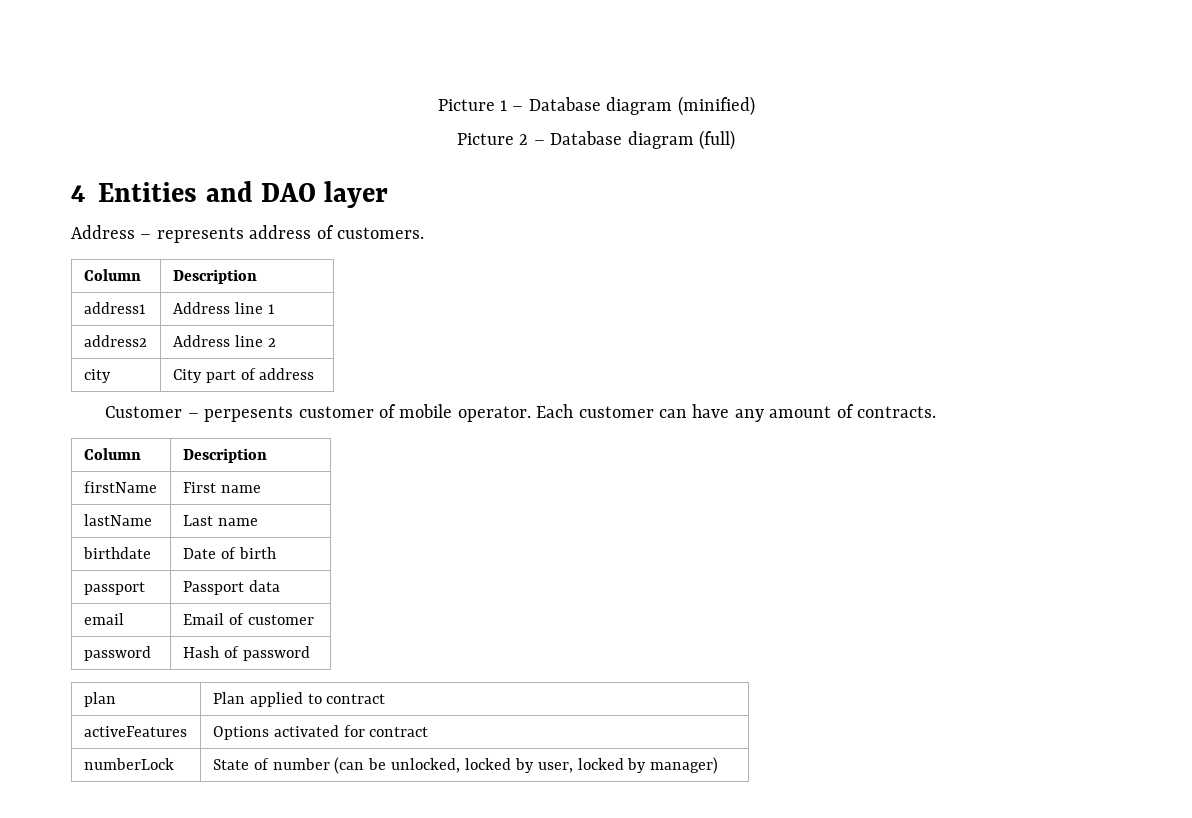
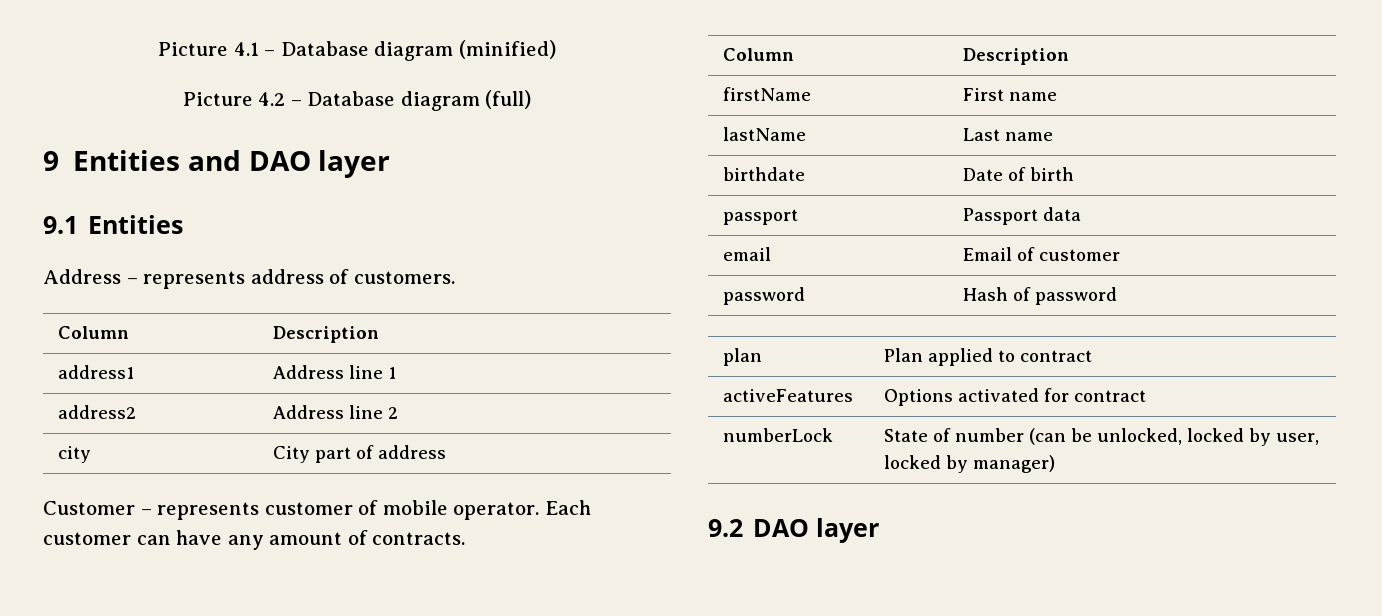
- Picture 1 – Database diagram (minified)
+ Picture 4.1 – Database diagram (minified)
- Picture 2 – Database diagram (full)
+ Picture 4.2 – Database diagram (full)
- 4 Entities and DAO layer
+ 9 Entities and DAO layer
+ 9.1 Entities
- Customer – perpesents customer of mobile operator.
+ Customer – represents customer of mobile operator.
+ 9.2 DAO layer

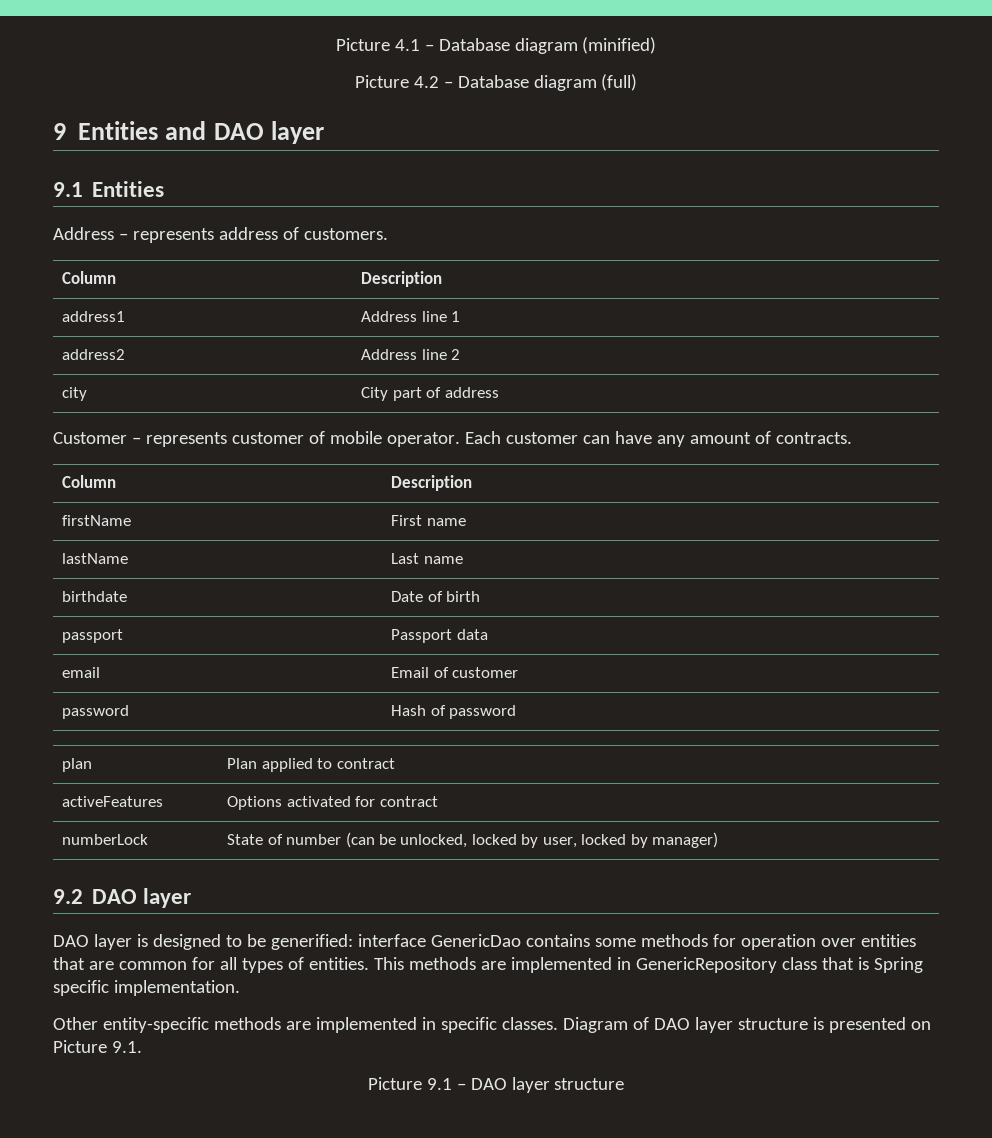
+ DAO layer is designed to be generified: interface GenericDao contains some methods for operation over entities that are common for all types of entities. This methods are implemented in GenericRepository class that is Spring specific implementation.
+ Other entity-specific methods are implemented in specific classes. Diagram of DAO layer structure is presented on Picture 9.1.
+ Picture 9.1 – DAO layer structure

